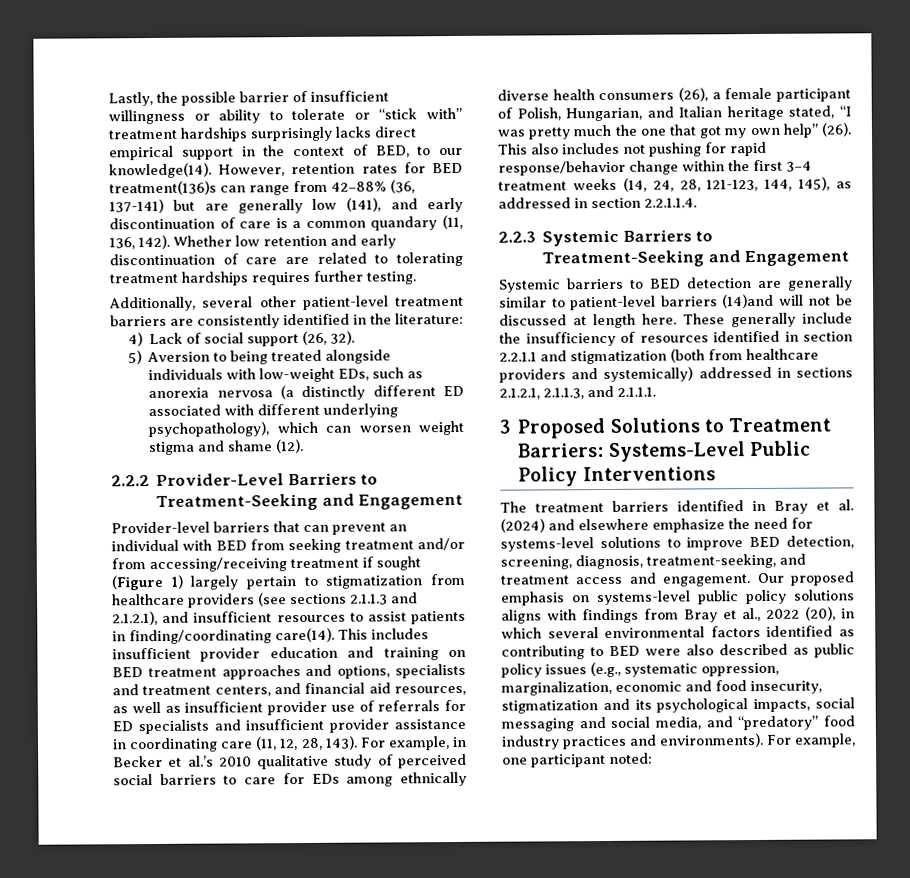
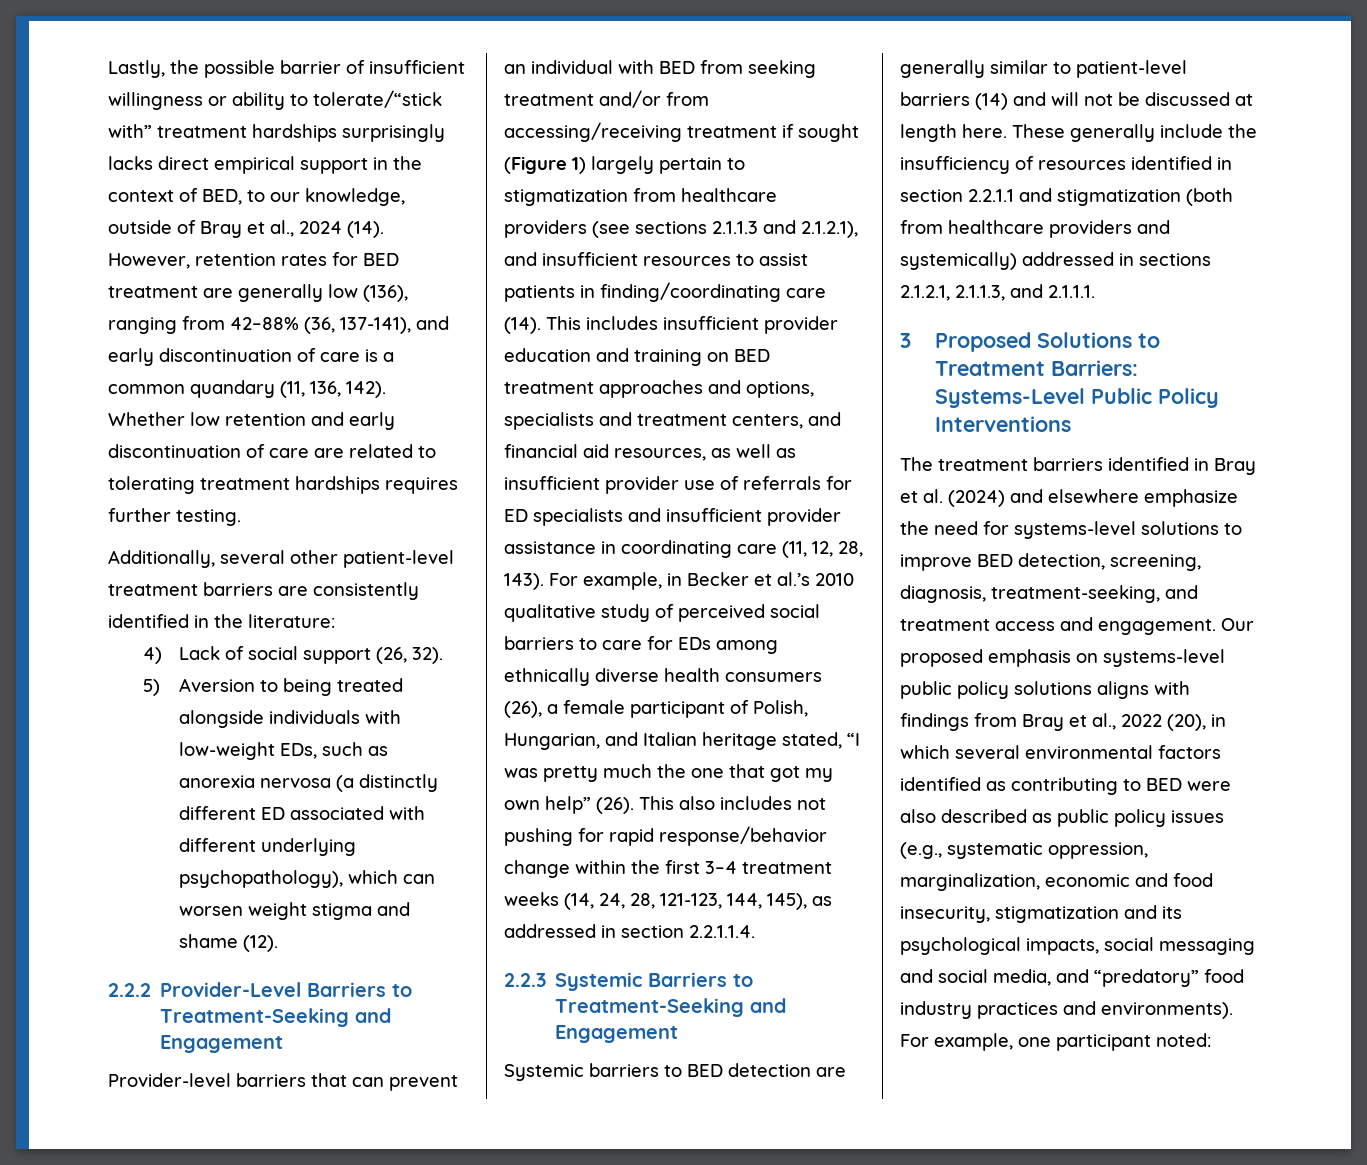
- Lastly, the possible barrier of insufficient willingness or ability to tolerate or “stick with” treatment hardships surprisingly lacks direct empirical support in the context of BED, to our knowledge(14).
+ Lastly, the possible barrier of insufficient willingness or ability to tolerate/“stick with” treatment hardships surprisingly lacks direct empirical support in the context of BED, to our knowledge, outside of Bray et al., 2024 (14).
- However, retention rates for BED treatment(136)s can range from 42–88% (36, 137-141) but are generally low (141), and early discontinuation of care is a common quandary (11, 136, 142).
+ However, retention rates for BED treatment are generally low (136), ranging from 42–88% (36, 137-141), and early discontinuation of care is a common quandary (11, 136, 142).
- Provider-level barriers that can prevent an individual with BED from seeking treatment and/or from accessing/receiving treatment if sought (Figure 1) largely pertain to stigmatization from healthcare providers (see sections 2.1.1.3 and 2.1.2.1), and insufficient resources to assist patients in finding/coordinating care(14).
+ Provider-level barriers that can prevent an individual with BED from seeking treatment and/or from accessing/receiving treatment if sought (Figure 1) largely pertain to stigmatization from healthcare providers (see sections 2.1.1.3 and 2.1.2.1), and insufficient resources to assist patients in finding/coordinating care (14).
- Systemic barriers to BED detection are generally similar to patient-level barriers (14)and will not be discussed at length here.
+ Systemic barriers to BED detection are generally similar to patient-level barriers (14) and will not be discussed at length here.

